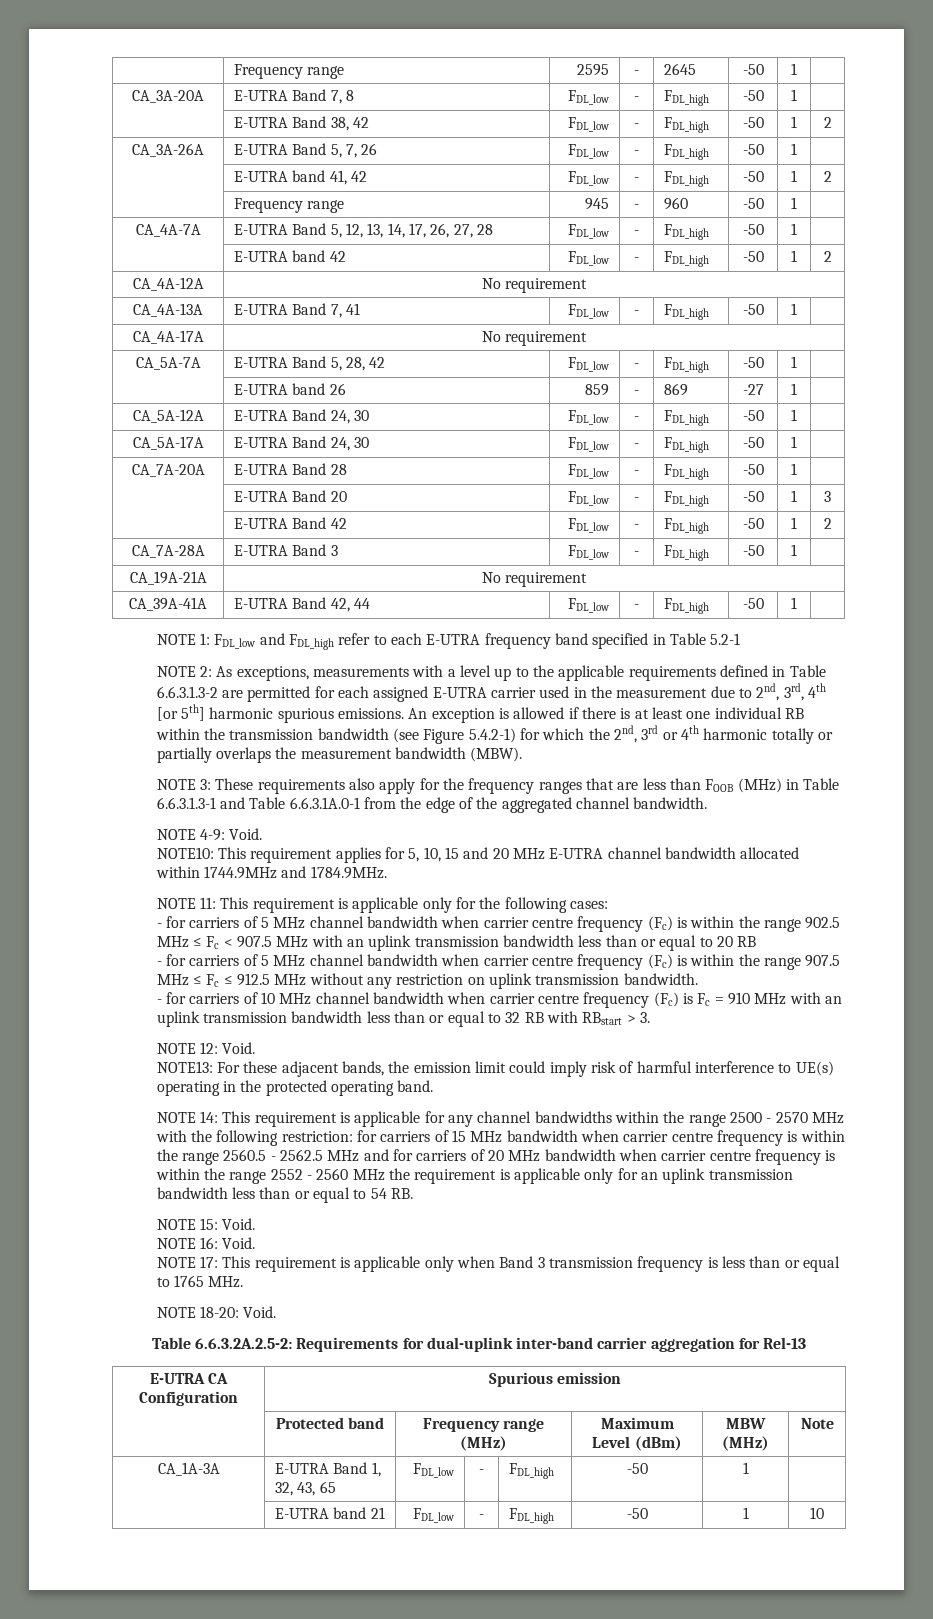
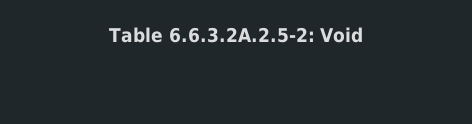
- | Frequency range | 2595 | - | 2645 | -50 | 1 |
- CA_3A-20A | E-UTRA Band 7, 8 | FDL_low | - | FDL_high | -50 | 1 |
- | E-UTRA Band 38, 42 | FDL_low | - | FDL_high | -50 | 1 | 2
- CA_3A-26A | E-UTRA Band 5, 7, 26 | FDL_low | - | FDL_high | -50 | 1 |
- | E-UTRA band 41, 42 | FDL_low | - | FDL_high | -50 | 1 | 2
- | Frequency range | 945 | - | 960 | -50 | 1 |
- CA_4A-7A | E-UTRA Band 5, 12, 13, 14, 17, 26, 27, 28 | FDL_low | - | FDL_high | -50 | 1 |
- | E-UTRA band 42 | FDL_low | - | FDL_high | -50 | 1 | 2
- CA_4A-12A | No requirement
- CA_4A-13A | E-UTRA Band 7, 41 | FDL_low | - | FDL_high | -50 | 1 |
- CA_4A-17A | No requirement
- CA_5A-7A | E-UTRA Band 5, 28, 42 | FDL_low | - | FDL_high | -50 | 1 |
- | E-UTRA band 26 | 859 | - | 869 | -27 | 1 |
- CA_5A-12A | E-UTRA Band 24, 30 | FDL_low | - | FDL_high | -50 | 1 |
- CA_5A-17A | E-UTRA Band 24, 30 | FDL_low | - | FDL_high | -50 | 1 |
- CA_7A-20A | E-UTRA Band 28 | FDL_low | - | FDL_high | -50 | 1 |
- | E-UTRA Band 20 | FDL_low | - | FDL_high | -50 | 1 | 3
- | E-UTRA Band 42 | FDL_low | - | FDL_high | -50 | 1 | 2
- CA_7A-28A | E-UTRA Band 3 | FDL_low | - | FDL_high | -50 | 1 |
- CA_19A-21A | No requirement
- CA_39A-41A | E-UTRA Band 42, 44 | FDL_low | - | FDL_high | -50 | 1 |
- NOTE 1: FDL_low and FDL_high refer to each E-UTRA frequency band specified in Table 5.2-1
- NOTE 2: As exceptions, measurements with a level up to the applicable requirements defined in Table 6.6.3.1.3-2 are permitted for each assigned E-UTRA carrier used in the measurement due to 2nd, 3rd, 4th [or 5th] harmonic spurious emissions. An exception is allowed if there is at least one individual RB within the transmission bandwidth (see Figure 5.4.2-1) for which the 2nd, 3rd or 4th harmonic totally or partially overlaps the measurement bandwidth (MBW).
- NOTE 3: These requirements also apply for the frequency ranges that are less than FOOB (MHz) in Table 6.6.3.1.3-1 and Table 6.6.3.1A.0-1 from the edge of the aggregated channel bandwidth.
- NOTE 4-9: Void.
- NOTE10: This requirement applies for 5, 10, 15 and 20 MHz E-UTRA channel bandwidth allocated within 1744.9MHz and 1784.9MHz.
- NOTE 11: This requirement is applicable only for the following cases:
- - for carriers of 5 MHz channel bandwidth when carrier centre frequency (Fc) is within the range 902.5 MHz ≤ Fc < 907.5 MHz with an uplink transmission bandwidth less than or equal to 20 RB
- - for carriers of 5 MHz channel bandwidth when carrier centre frequency (Fc) is within the range 907.5 MHz ≤ Fc ≤ 912.5 MHz without any restriction on uplink transmission bandwidth.
- - for carriers of 10 MHz channel bandwidth when carrier centre frequency (Fc) is Fc = 910 MHz with an uplink transmission bandwidth less than or equal to 32 RB with RBstart > 3.
- NOTE 12: Void.
- NOTE13: For these adjacent bands, the emission limit could imply risk of harmful interference to UE(s) operating in the protected operating band.
- NOTE 14: This requirement is applicable for any channel bandwidths within the range 2500 - 2570 MHz with the following restriction: for carriers of 15 MHz bandwidth when carrier centre frequency is within the range 2560.5 - 2562.5 MHz and for carriers of 20 MHz bandwidth when carrier centre frequency is within the range 2552 - 2560 MHz the requirement is applicable only for an uplink transmission bandwidth less than or equal to 54 RB.
- NOTE 15: Void.
- NOTE 16: Void.
- NOTE 17: This requirement is applicable only when Band 3 transmission frequency is less than or equal to 1765 MHz.
- NOTE 18-20: Void.
- Table 6.6.3.2A.2.5-2: Requirements for dual-uplink inter-band carrier aggregation for Rel-13
- E-UTRA CA Configuration | Spurious emission
- | Protected band | Frequency range (MHz) | Maximum Level (dBm) | MBW (MHz) | Note
- CA_1A-3A | E-UTRA Band 1, 32, 43, 65 | FDL_low | - | FDL_high | -50 | 1 |
- | E-UTRA band 21 | FDL_low | - | FDL_high | -50 | 1 | 10
+ Table 6.6.3.2A.2.5-2: Void

